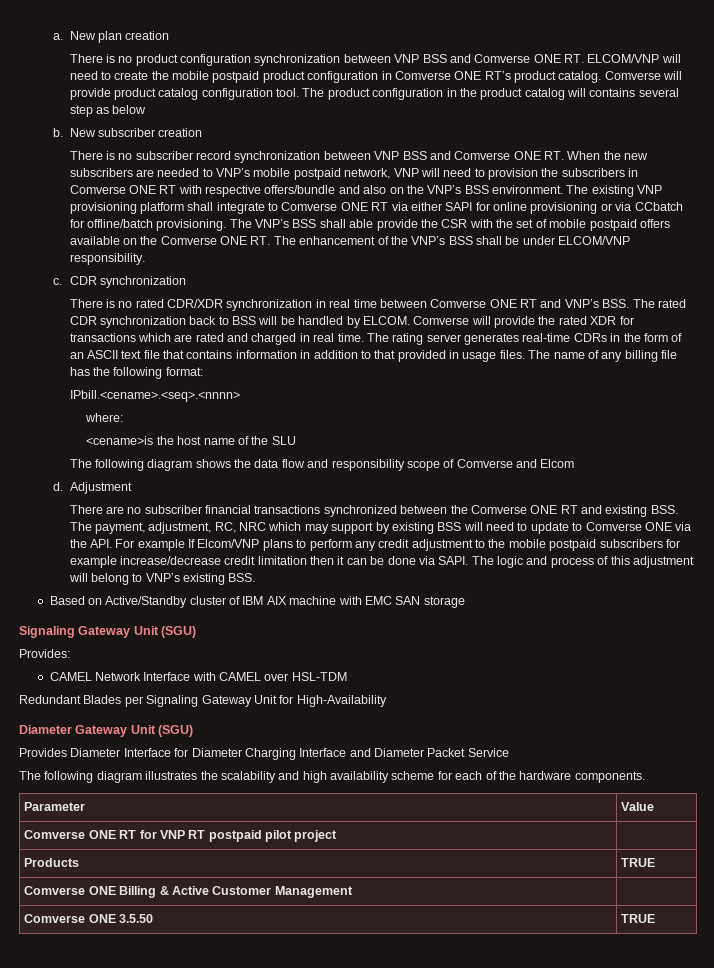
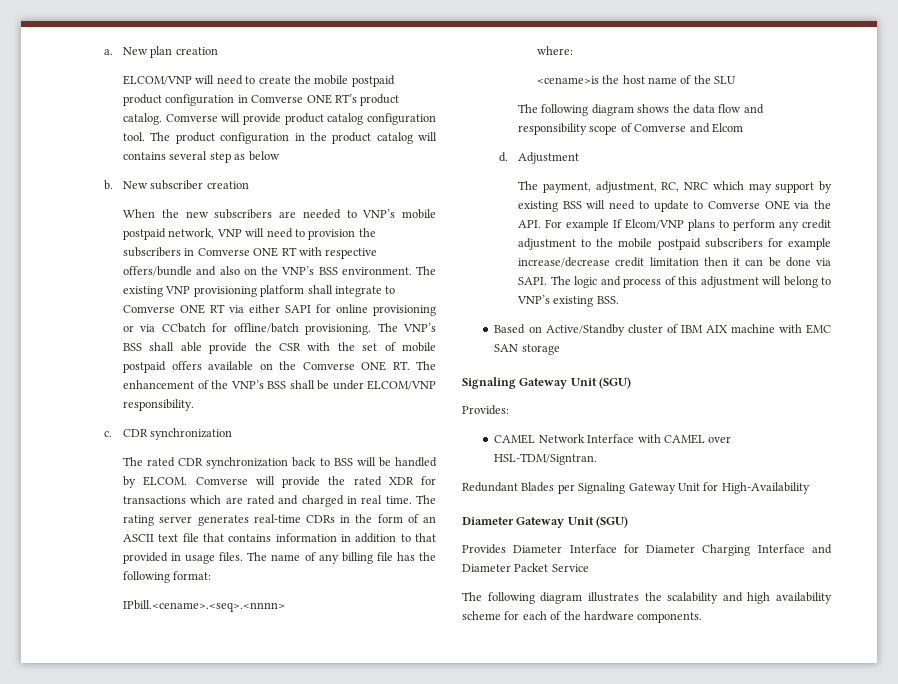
- There is no product configuration synchronization between VNP BSS and Comverse ONE RT. ELCOM/VNP will need to create the mobile postpaid product configuration in Comverse ONE RT’s product catalog.
+ ELCOM/VNP will need to create the mobile postpaid product configuration in Comverse ONE RT’s product catalog.
- There is no subscriber record synchronization between VNP BSS and Comverse ONE RT. When the new subscribers are needed to VNP’s mobile postpaid network, VNP will need to provision the subscribers in Comverse ONE RT with respective offers/bundle and also on the VNP’s BSS environment.
+ When the new subscribers are needed to VNP’s mobile postpaid network, VNP will need to provision the subscribers in Comverse ONE RT with respective offers/bundle and also on the VNP’s BSS environment.
- There is no rated CDR/XDR synchronization in real time between Comverse ONE RT and VNP’s BSS. The rated CDR synchronization back to BSS will be handled by ELCOM.
+ The rated CDR synchronization back to BSS will be handled by ELCOM.
- There are no subscriber financial transactions synchronized between the Comverse ONE RT and existing BSS. The payment, adjustment, RC, NRC which may support by existing BSS will need to update to Comverse ONE via the API. For example If Elcom/VNP plans to perform any credit adjustment to the mobile postpaid subscribers for example increase/decrease credit limitation then it can be done via SAPI.
+ The payment, adjustment, RC, NRC which may support by existing BSS will need to update to Comverse ONE via the API. For example If Elcom/VNP plans to perform any credit adjustment to the mobile postpaid subscribers for example increase/decrease credit limitation then it can be done via SAPI.
- CAMEL Network Interface with CAMEL over HSL-TDM
+ CAMEL Network Interface with CAMEL over HSL-TDM/Signtran.
- Parameter | Value
- Comverse ONE RT for VNP RT postpaid pilot project |
- Products | TRUE
- Comverse ONE Billing & Active Customer Management |
- Comverse ONE 3.5.50 | TRUE

